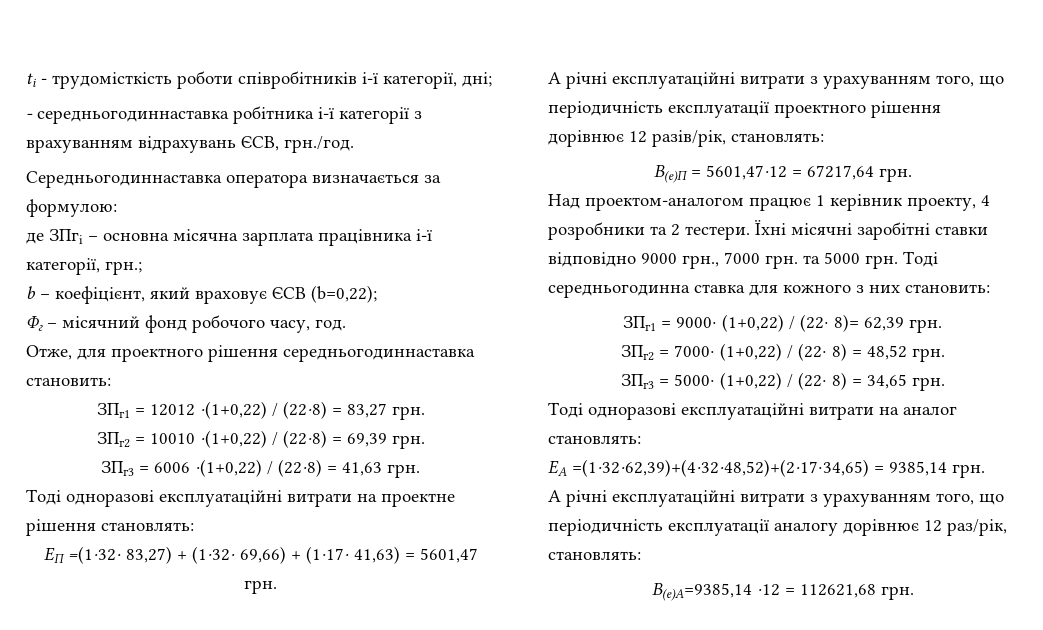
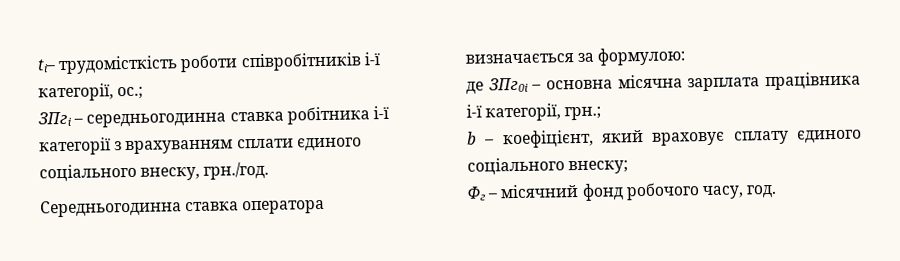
- ti - трудомісткість роботи співробітників і-ї категорії, дні;
- - середньогодиннаставка робітника і-ї категорії з врахуванням відрахувань ЄСВ, грн./год.
+ ti– трудомісткість роботи співробітників і-ї категорії, ос.;
+ ЗПгі – середньогодинна ставка робітника і-ї категорії з врахуванням сплати єдиного соціального внеску, грн./год.
- Середньогодиннаставка оператора визначається за формулою:
+ Середньогодинна ставка оператора визначається за формулою:
- де ЗПгi – основна місячна зарплата працівника і-ї категорії, грн.;
+ де ЗПг0i – основна місячна зарплата працівника і-ї категорії, грн.;
- b – коефіцієнт, який враховує ЄСВ (b=0,22);
+ b – коефіцієнт, який враховує сплату єдиного соціального внеску;
- Отже, для проектного рішення середньогодиннаставка становить:
- ЗПг1 = 12012 ⋅(1+0,22) / (22⋅8) = 83,27 грн.
- ЗПг2 = 10010 ⋅(1+0,22) / (22⋅8) = 69,39 грн.
- ЗПг3 = 6006 ⋅(1+0,22) / (22⋅8) = 41,63 грн.
- Тоді одноразові експлуатаційні витрати на проектне рішення становлять:
- EП =(1⋅32⋅ 83,27) + (1⋅32⋅ 69,66) + (1⋅17⋅ 41,63) = 5601,47 грн.
- A річні експлуатаційні витрати з урахуванням того, що періодичність експлуатації проектного рішення дорівнює 12 разів/рік, становлять:
- В(е)П = 5601,47⋅12 = 67217,64 грн.
- Над проектом-аналогом працює 1 керівник проекту, 4 розробники та 2 тестери. Їхні місячні заробітні ставки відповідно 9000 грн., 7000 грн. та 5000 грн. Тоді середньогодинна ставка для кожного з них становить:
- ЗПг1 = 9000⋅ (1+0,22) / (22⋅ 8)= 62,39 грн.
- ЗПг2 = 7000⋅ (1+0,22) / (22⋅ 8) = 48,52 грн.
- ЗПг3 = 5000⋅ (1+0,22) / (22⋅ 8) = 34,65 грн.
- Тоді одноразові експлуатаційні витрати на аналог становлять:
- EА =(1⋅32⋅62,39)+(4⋅32⋅48,52)+(2⋅17⋅34,65) = 9385,14 грн.
- A річні експлуатаційні витрати з урахуванням того, що періодичність експлуатації аналогу дорівнює 12 раз/рік, становлять:
- B(е)А=9385,14 ⋅12 = 112621,68 грн.

